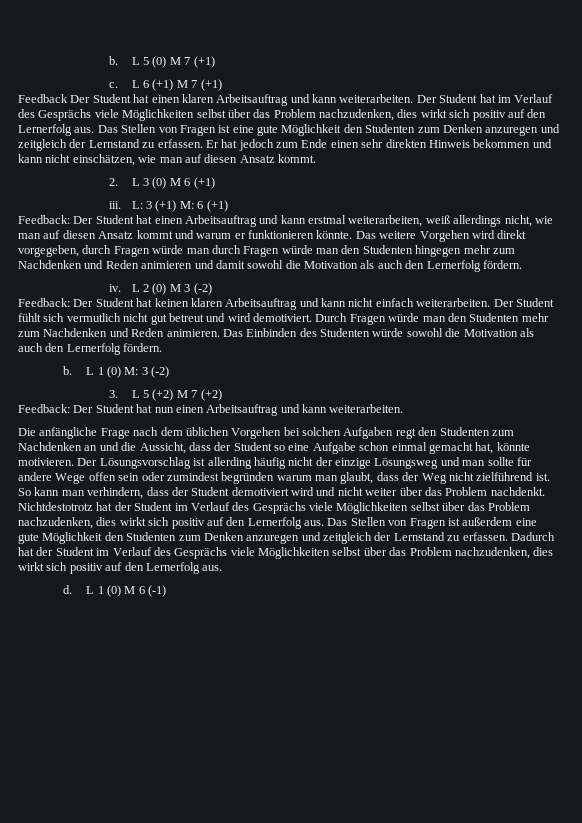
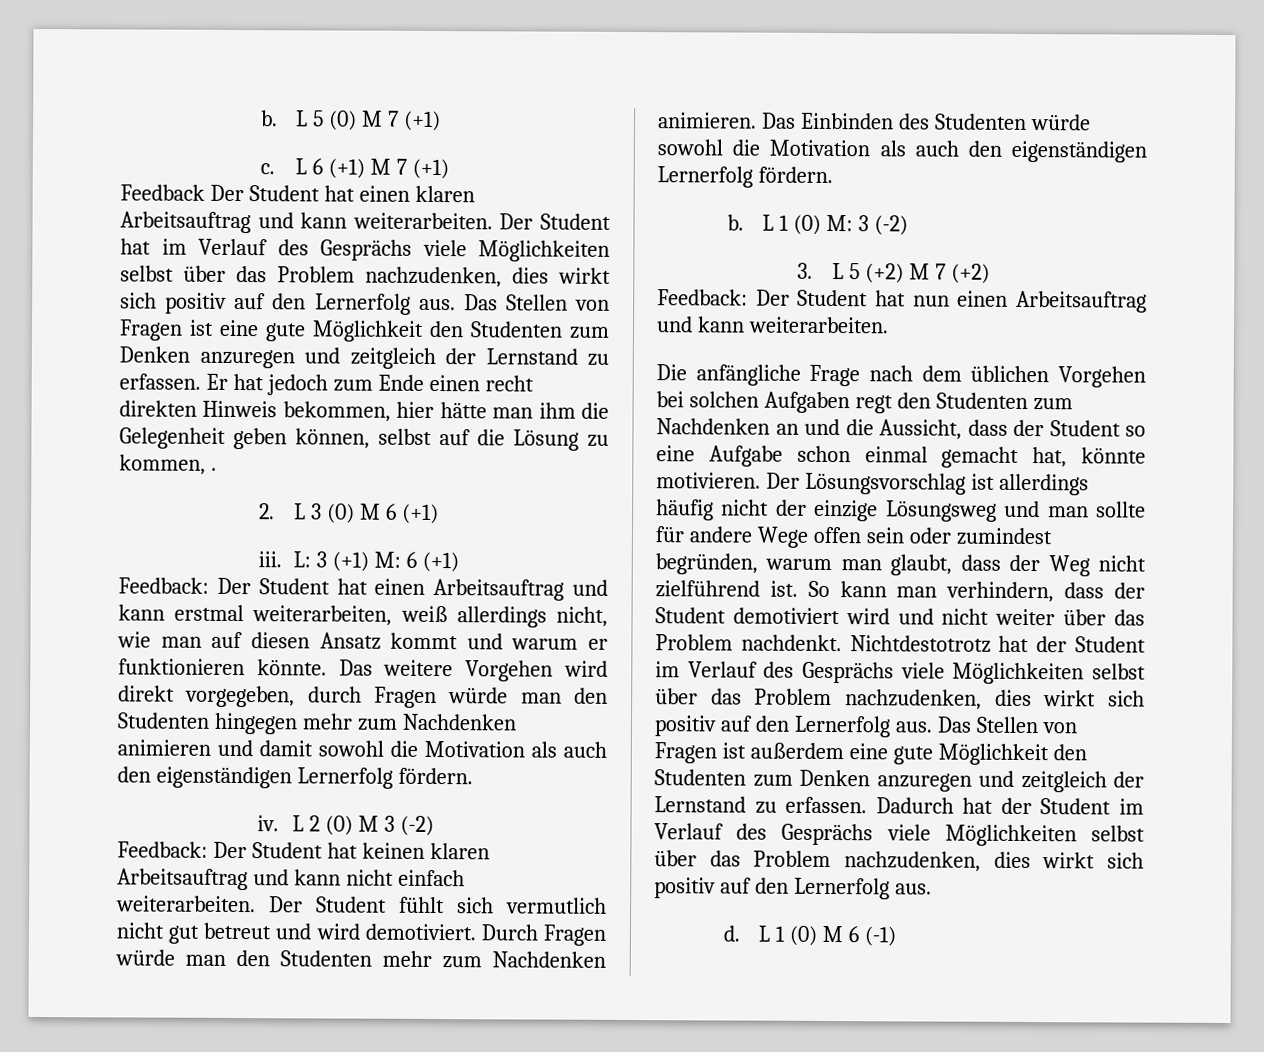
- Er hat jedoch zum Ende einen sehr direkten Hinweis bekommen und kann nicht einschätzen, wie man auf diesen Ansatz kommt.
+ Er hat jedoch zum Ende einen recht direkten Hinweis bekommen, hier hätte man ihm die Gelegenheit geben können, selbst auf die Lösung zu kommen, .
- Das weitere Vorgehen wird direkt vorgegeben, durch Fragen würde man durch Fragen würde man den Studenten hingegen mehr zum Nachdenken und Reden animieren und damit sowohl die Motivation als auch den Lernerfolg fördern.
+ Das weitere Vorgehen wird direkt vorgegeben, durch Fragen würde man den Studenten hingegen mehr zum Nachdenken animieren und damit sowohl die Motivation als auch den eigenständigen Lernerfolg fördern.
- Durch Fragen würde man den Studenten mehr zum Nachdenken und Reden animieren.
+ Durch Fragen würde man den Studenten mehr zum Nachdenken animieren.
- Das Einbinden des Studenten würde sowohl die Motivation als auch den Lernerfolg fördern.
+ Das Einbinden des Studenten würde sowohl die Motivation als auch den eigenständigen Lernerfolg fördern.
- Der Lösungsvorschlag ist allerding häufig nicht der einzige Lösungsweg und man sollte für andere Wege offen sein oder zumindest begründen warum man glaubt, dass der Weg nicht zielführend ist.
+ Der Lösungsvorschlag ist allerdings häufig nicht der einzige Lösungsweg und man sollte für andere Wege offen sein oder zumindest begründen, warum man glaubt, dass der Weg nicht zielführend ist.

